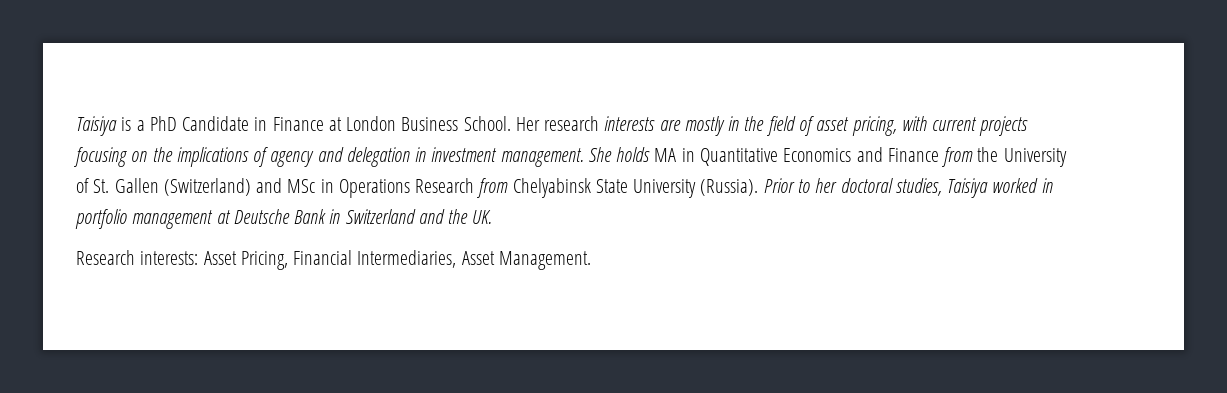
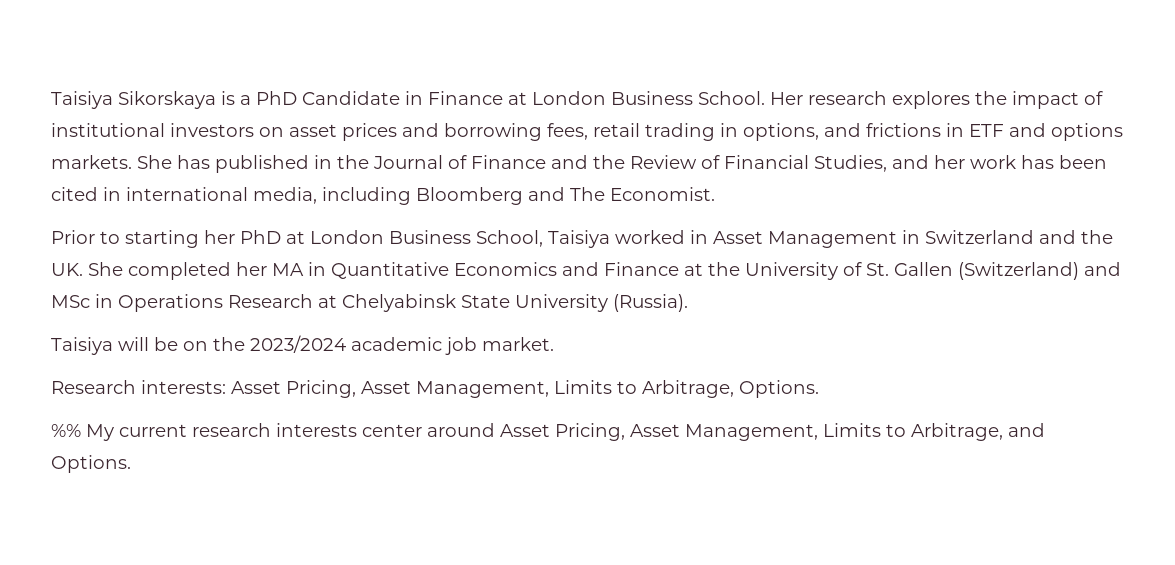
- Taisiya is a PhD Candidate in Finance at London Business School.
+ Taisiya Sikorskaya is a PhD Candidate in Finance at London Business School.
- Her research interests are mostly in the field of asset pricing, with current projects focusing on the implications of agency and delegation in investment management. She holds MA in Quantitative Economics and Finance from the University of St. Gallen (Switzerland) and MSc in Operations Research from Chelyabinsk State University (Russia). Prior to her doctoral studies, Taisiya worked in portfolio management at Deutsche Bank in Switzerland and the UK.
- Research interests: Asset Pricing, Financial Intermediaries, Asset Management.
+ Her research explores the impact of institutional investors on asset prices and borrowing fees, retail trading in options, and frictions in ETF and options markets. She has published in the Journal of Finance and the Review of Financial Studies, and her work has been cited in international media, including Bloomberg and The Economist.
+ Prior to starting her PhD at London Business School, Taisiya worked in Asset Management in Switzerland and the UK. She completed her MA in Quantitative Economics and Finance at the University of St. Gallen (Switzerland) and MSc in Operations Research at Chelyabinsk State University (Russia).
+ Taisiya will be on the 2023/2024 academic job market.
+ Research interests: Asset Pricing, Asset Management, Limits to Arbitrage, Options.
+ %% My current research interests center around Asset Pricing, Asset Management, Limits to Arbitrage, and Options.

